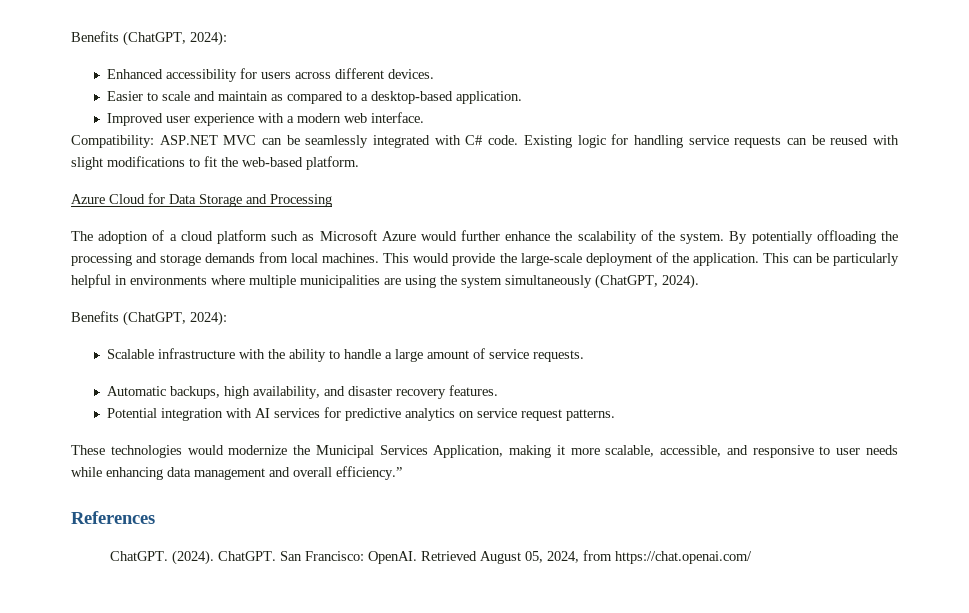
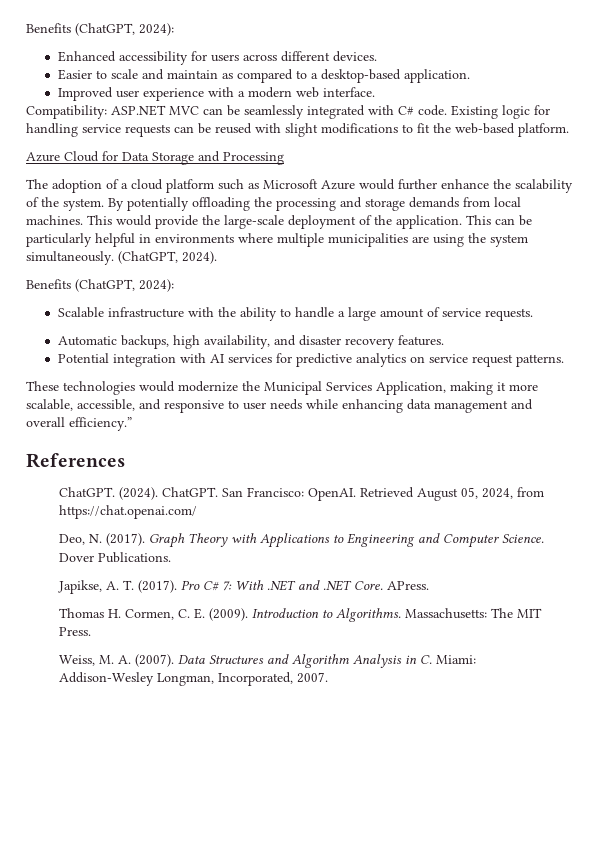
- This can be particularly helpful in environments where multiple municipalities are using the system simultaneously (ChatGPT, 2024).
+ This can be particularly helpful in environments where multiple municipalities are using the system simultaneously. (ChatGPT, 2024).
+ Deo, N. (2017). Graph Theory with Applications to Engineering and Computer Science. Dover Publications.
+ Japikse, A. T. (2017). Pro C# 7: With .NET and .NET Core. APress.
+ Thomas H. Cormen, C. E. (2009). Introduction to Algorithms. Massachusetts: The MIT Press.
+ Weiss, M. A. (2007). Data Structures and Algorithm Analysis in C. Miami: Addison-Wesley Longman, Incorporated, 2007.

